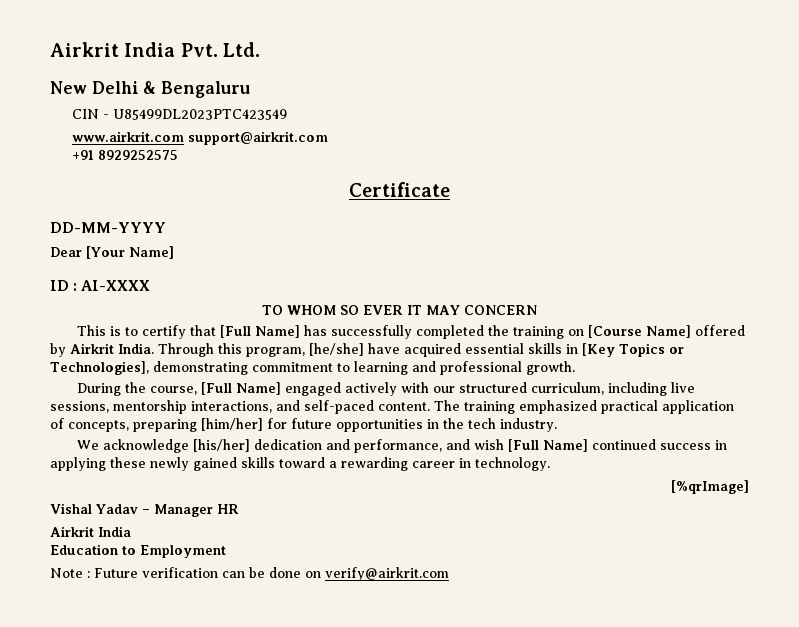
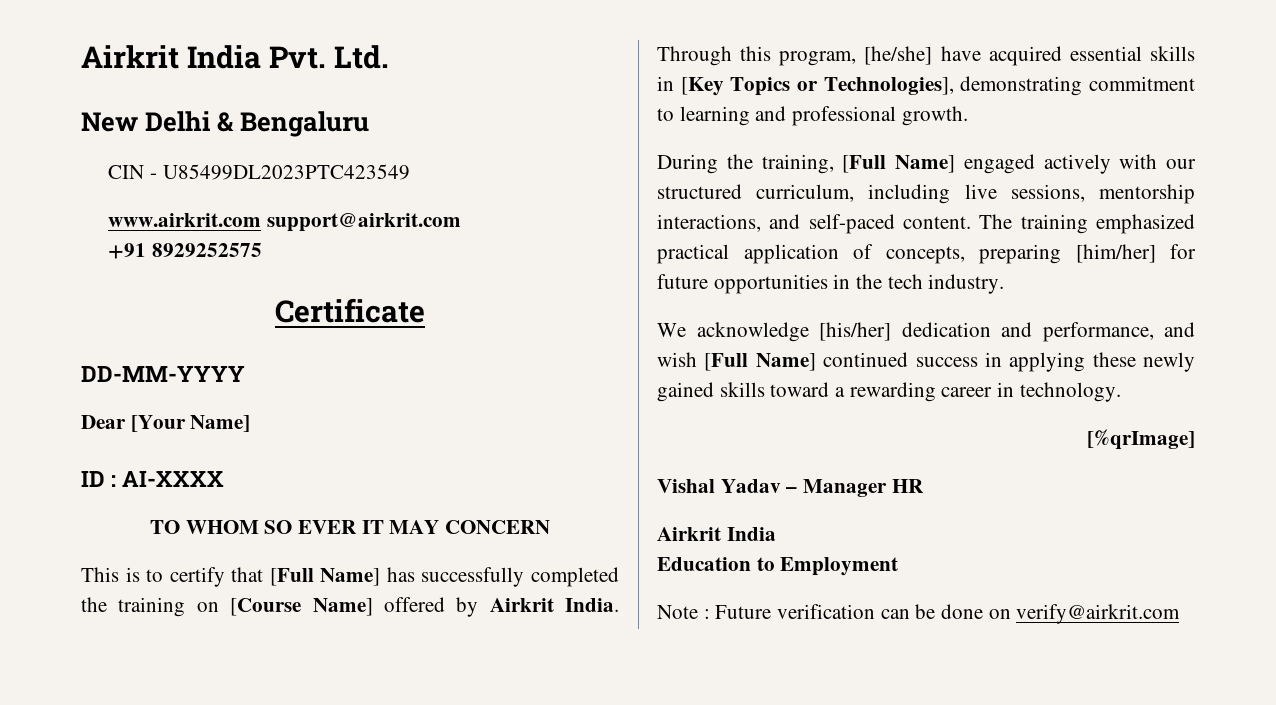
- During the course, [Full Name] engaged actively with our structured curriculum, including live sessions, mentorship interactions, and self-paced content.
+ During the training, [Full Name] engaged actively with our structured curriculum, including live sessions, mentorship interactions, and self-paced content.

